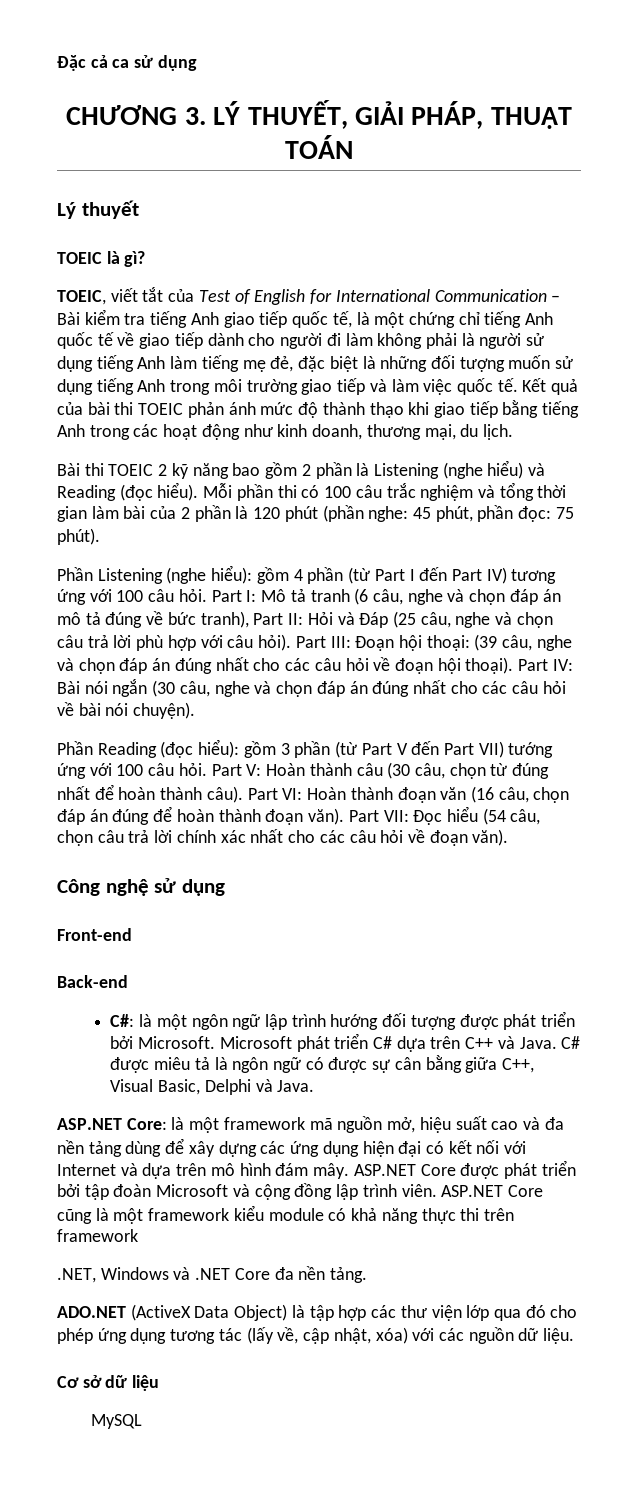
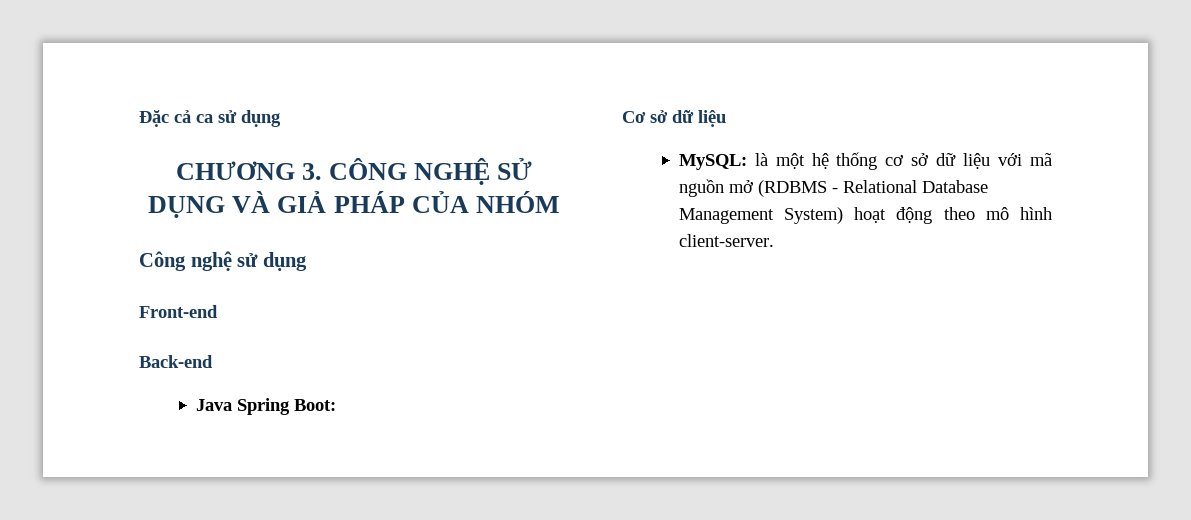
- CHƯƠNG 3. LÝ THUYẾT, GIẢI PHÁP, THUẬT TOÁN
- Lý thuyết
- TOEIC là gì?
- TOEIC, viết tắt của Test of English for International Communication – Bài kiểm tra tiếng Anh giao tiếp quốc tế, là một chứng chỉ tiếng Anh quốc tế về giao tiếp dành cho người đi làm không phải là người sử dụng tiếng Anh làm tiếng mẹ đẻ, đặc biệt là những đối tượng muốn sử dụng tiếng Anh trong môi trường giao tiếp và làm việc quốc tế. Kết quả của bài thi TOEIC phản ánh mức độ thành thạo khi giao tiếp bằng tiếng Anh trong các hoạt động như kinh doanh, thương mại, du lịch.
- Bài thi TOEIC 2 kỹ năng bao gồm 2 phần là Listening (nghe hiểu) và Reading (đọc hiểu). Mỗi phần thi có 100 câu trắc nghiệm và tổng thời gian làm bài của 2 phần là 120 phút (phần nghe: 45 phút, phần đọc: 75 phút).
- Phần Listening (nghe hiểu): gồm 4 phần (từ Part I đến Part IV) tương ứng với 100 câu hỏi. Part I: Mô tả tranh (6 câu, nghe và chọn đáp án mô tả đúng về bức tranh), Part II: Hỏi và Đáp (25 câu, nghe và chọn câu trả lời phù hợp với câu hỏi). Part III: Đoạn hội thoại: (39 câu, nghe và chọn đáp án đúng nhất cho các câu hỏi về đoạn hội thoại). Part IV: Bài nói ngắn (30 câu, nghe và chọn đáp án đúng nhất cho các câu hỏi về bài nói chuyện).
- Phần Reading (đọc hiểu): gồm 3 phần (từ Part V đến Part VII) tướng ứng với 100 câu hỏi. Part V: Hoàn thành câu (30 câu, chọn từ đúng nhất để hoàn thành câu). Part VI: Hoàn thành đoạn văn (16 câu, chọn đáp án đúng để hoàn thành đoạn văn). Part VII: Đọc hiểu (54 câu, chọn câu trả lời chính xác nhất cho các câu hỏi về đoạn văn).
+ CHƯƠNG 3. CÔNG NGHỆ SỬ DỤNG VÀ GIẢ PHÁP CỦA NHÓM
- C#: là một ngôn ngữ lập trình hướng đối tượng được phát triển bởi Microsoft. Microsoft phát triển C# dựa trên C++ và Java. C# được miêu tả là ngôn ngữ có được sự cân bằng giữa C++, Visual Basic, Delphi và Java.
- ASP.NET Core: là một framework mã nguồn mở, hiệu suất cao và đa nền tảng dùng để xây dựng các ứng dụng hiện đại có kết nối với Internet và dựa trên mô hình đám mây. ASP.NET Core được phát triển bởi tập đoàn Microsoft và cộng đồng lập trình viên. ASP.NET Core cũng là một framework kiểu module có khả năng thực thi trên framework
- .NET, Windows và .NET Core đa nền tảng.
- ADO.NET (ActiveX Data Object) là tập hợp các thư viện lớp qua đó cho phép ứng dụng tương tác (lấy về, cập nhật, xóa) với các nguồn dữ liệu.
+ Java Spring Boot:
  Cơ sở dữ liệu
- MySQL
+ MySQL: là một hệ thống cơ sở dữ liệu với mã nguồn mở (RDBMS - Relational Database Management System) hoạt động theo mô hình client-server.

